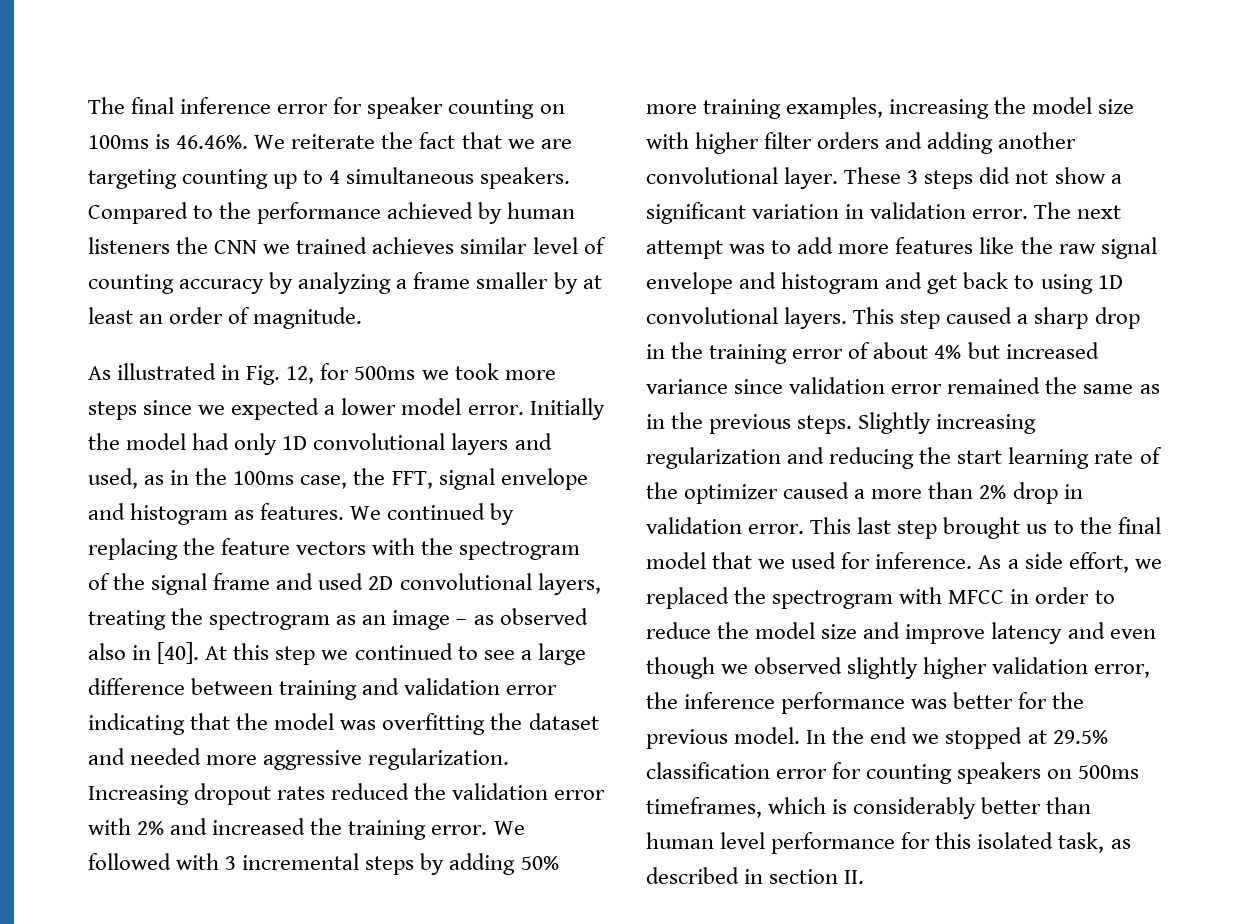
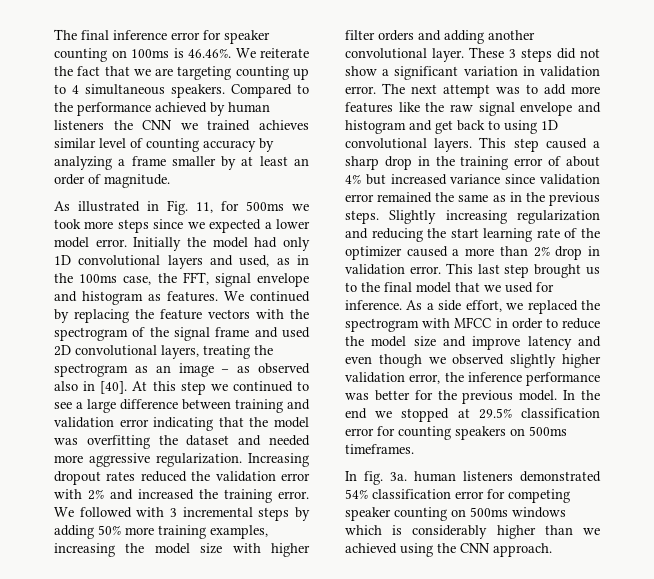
- As illustrated in Fig. 12, for 500ms we took more steps since we expected a lower model error.
+ As illustrated in Fig. 11, for 500ms we took more steps since we expected a lower model error.
- In the end we stopped at 29.5% classification error for counting speakers on 500ms timeframes, which is considerably better than human level performance for this isolated task, as described in section II.
+ In the end we stopped at 29.5% classification error for counting speakers on 500ms timeframes.
+ In fig. 3a. human listeners demonstrated 54% classification error for competing speaker counting on 500ms windows which is considerably higher than we achieved using the CNN approach.

